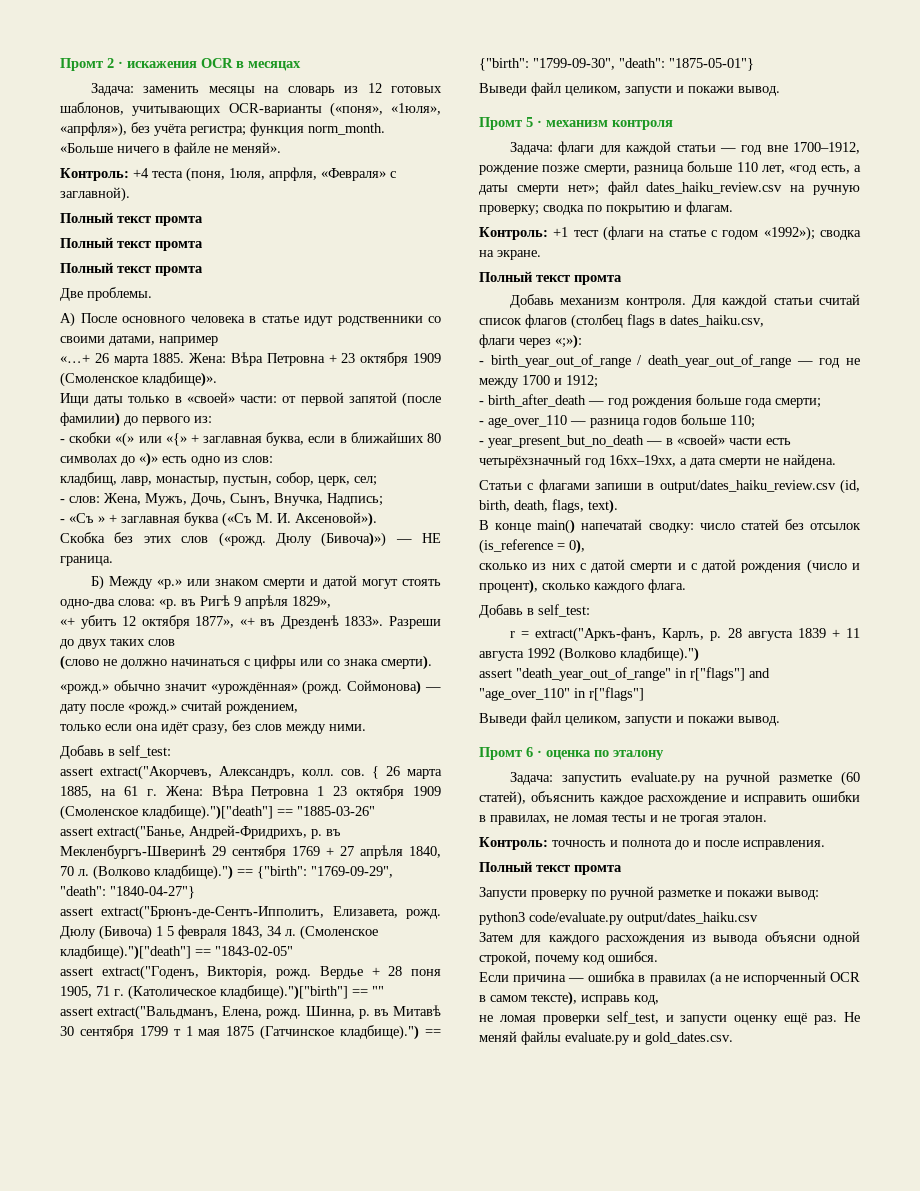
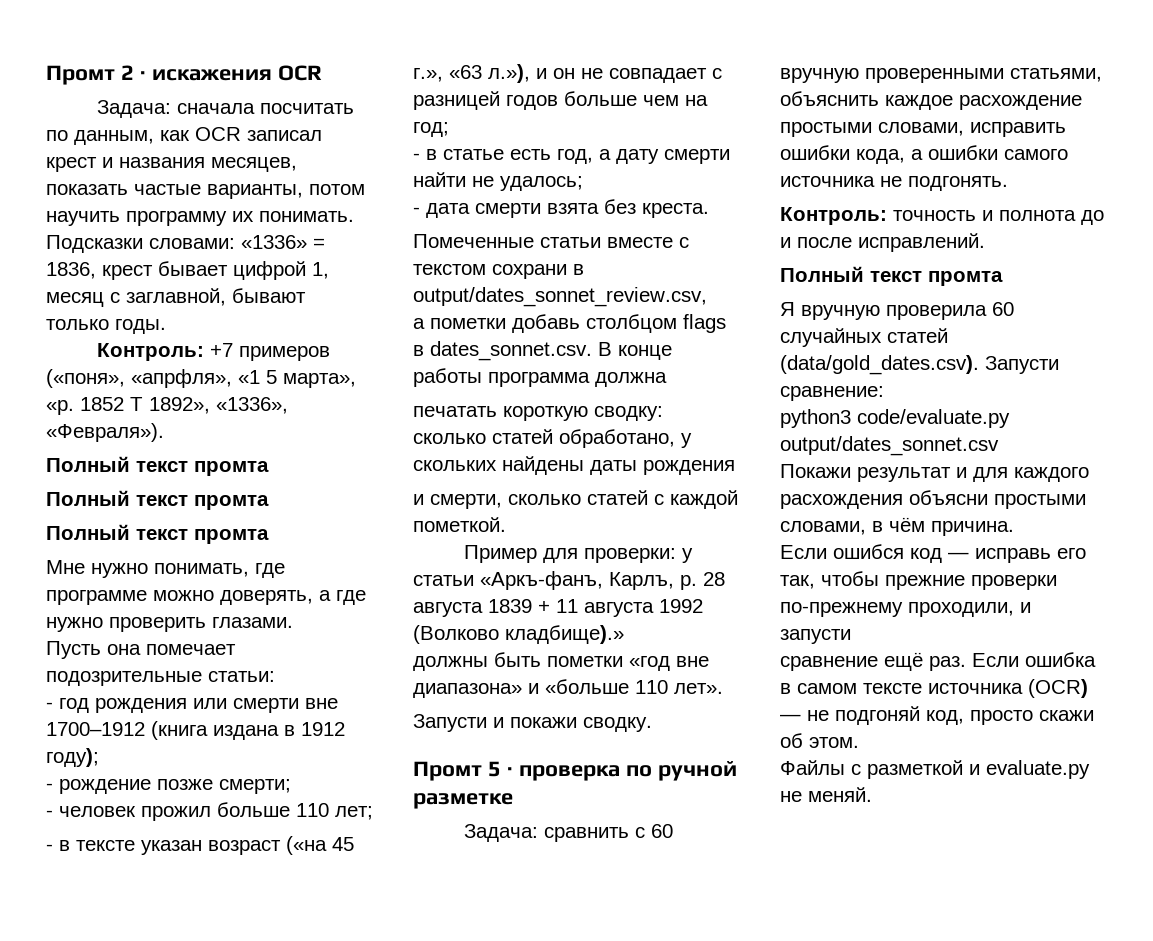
- Промт 2 · искажения OCR в месяцах
- Задача: заменить месяцы на словарь из 12 готовых шаблонов, учитывающих OCR-варианты («поня», «1юля», «апрфля»), без учёта регистра; функция norm_month. «Больше ничего в файле не меняй».
- Контроль: +4 теста (поня, 1юля, апрфля, «Февраля» с заглавной).
+ Промт 2 · искажения OCR
+ Задача: сначала посчитать по данным, как OCR записал крест и названия месяцев, показать частые варианты, потом научить программу их понимать. Подсказки словами: «1336» = 1836, крест бывает цифрой 1, месяц с заглавной, бывают только годы.
+ Контроль: +7 примеров («поня», «апрфля», «1 5 марта», «р. 1852 Т 1892», «1336», «Февраля»).
- Две проблемы.
- А) После основного человека в статье идут родственники со своими датами, например
- «…+ 26 марта 1885. Жена: Вѣра Петровна + 23 октября 1909 (Смоленское кладбище)».
- Ищи даты только в «своей» части: от первой запятой (после фамилии) до первого из:
- - скобки «(» или «{» + заглавная буква, если в ближайших 80 символах до «)» есть одно из слов:
- кладбищ, лавр, монастыр, пустын, собор, церк, сел;
- - слов: Жена, Мужъ, Дочь, Сынъ, Внучка, Надпись;
- - «Съ » + заглавная буква («Съ М. И. Аксеновой»).
- Скобка без этих слов («рожд. Дюлу (Бивоча)») — НЕ граница.
- Б) Между «р.» или знаком смерти и датой могут стоять одно-два слова: «р. въ Ригѣ 9 апрѣля 1829»,
- «+ убитъ 12 октября 1877», «+ въ Дрезденѣ 1833». Разреши до двух таких слов
- (слово не должно начинаться с цифры или со знака смерти).
- «рожд.» обычно значит «урождённая» (рожд. Соймонова) — дату после «рожд.» считай рождением,
- только если она идёт сразу, без слов между ними.
- Добавь в self_test:
- assert extract("Акорчевъ, Александръ, колл. сов. { 26 марта 1885, на 61 г. Жена: Вѣра Петровна 1 23 октября 1909 (Смоленское кладбище).")["death"] == "1885-03-26"
- assert extract("Банье, Андрей-Фридрихъ, р. въ Мекленбургъ-Шверинѣ 29 сентября 1769 + 27 апрѣля 1840, 70 л. (Волково кладбище).") == {"birth": "1769-09-29", "death": "1840-04-27"}
- assert extract("Брюнъ-де-Сентъ-Ипполитъ, Елизавета, рожд. Дюлу (Бивоча) 1 5 февраля 1843, 34 л. (Смоленское кладбище).")["death"] == "1843-02-05"
- assert extract("Годенъ, Викторія, рожд. Вердье + 28 поня 1905, 71 г. (Католическое кладбище).")["birth"] == ""
- assert extract("Вальдманъ, Елена, рожд. Шинна, р. въ Митавѣ 30 сентября 1799 т 1 мая 1875 (Гатчинское кладбище).") == {"birth": "1799-09-30", "death": "1875-05-01"}
- Выведи файл целиком, запусти и покажи вывод.
- Промт 5 · механизм контроля
- Задача: флаги для каждой статьи — год вне 1700–1912, рождение позже смерти, разница больше 110 лет, «год есть, а даты смерти нет»; файл dates_haiku_review.csv на ручную проверку; сводка по покрытию и флагам.
- Контроль: +1 тест (флаги на статье с годом «1992»); сводка на экране.
- Полный текст промта
- Добавь механизм контроля. Для каждой статьи считай список флагов (столбец flags в dates_haiku.csv,
- флаги через «;»):
- - birth_year_out_of_range / death_year_out_of_range — год не между 1700 и 1912;
- - birth_after_death — год рождения больше года смерти;
- - age_over_110 — разница годов больше 110;
- - year_present_but_no_death — в «своей» части есть четырёхзначный год 16xx–19xx, а дата смерти не найдена.
- Статьи с флагами запиши в output/dates_haiku_review.csv (id, birth, death, flags, text).
- В конце main() напечатай сводку: число статей без отсылок (is_reference = 0),
- сколько из них с датой смерти и с датой рождения (число и процент), сколько каждого флага.
- Добавь в self_test:
- r = extract("Аркъ-фанъ, Карлъ, р.
+ Мне нужно понимать, где программе можно доверять, а где нужно проверить глазами.
+ Пусть она помечает подозрительные статьи:
+ - год рождения или смерти вне 1700–1912 (книга издана в 1912 году);
+ - рождение позже смерти;
+ - человек прожил больше 110 лет;
+ - в тексте указан возраст («на 45 г.», «63 л.»), и он не совпадает с разницей годов больше чем на год;
+ - в статье есть год, а дату смерти найти не удалось;
+ - дата смерти взята без креста.
+ Помеченные статьи вместе с текстом сохрани в output/dates_sonnet_review.csv,
+ а пометки добавь столбцом flags в dates_sonnet.csv. В конце работы программа должна
+ печатать короткую сводку: сколько статей обработано, у скольких найдены даты рождения
+ и смерти, сколько статей с каждой пометкой.
+ Пример для проверки: у статьи «Аркъ-фанъ, Карлъ, р.
- 28 августа 1839 + 11 августа 1992 (Волково кладбище).")
- assert "death_year_out_of_range" in r["flags"] and "age_over_110" in r["flags"]
- Выведи файл целиком, запусти и покажи вывод.
- Промт 6 · оценка по эталону
- Задача: запустить evaluate.py на ручной разметке (60 статей), объяснить каждое расхождение и исправить ошибки в правилах, не ломая тесты и не трогая эталон.
+ 28 августа 1839 + 11 августа 1992 (Волково кладбище).»
+ должны быть пометки «год вне диапазона» и «больше 110 лет».
+ Запусти и покажи сводку.
+ Промт 5 · проверка по ручной разметке
+ Задача: сравнить с 60 вручную проверенными статьями, объяснить каждое расхождение простыми словами, исправить ошибки кода, а ошибки самого источника не подгонять.
- Контроль: точность и полнота до и после исправления.
+ Контроль: точность и полнота до и после исправлений.
  Полный текст промта
- Запусти проверку по ручной разметке и покажи вывод:
- python3 code/evaluate.py output/dates_haiku.csv
- Затем для каждого расхождения из вывода объясни одной строкой, почему код ошибся.
- Если причина — ошибка в правилах (а не испорченный OCR в самом тексте), исправь код,
- не ломая проверки self_test, и запусти оценку ещё раз. Не меняй файлы evaluate.py и gold_dates.csv.
+ Я вручную проверила 60 случайных статей (data/gold_dates.csv). Запусти сравнение:
+ python3 code/evaluate.py output/dates_sonnet.csv
+ Покажи результат и для каждого расхождения объясни простыми словами, в чём причина.
+ Если ошибся код — исправь его так, чтобы прежние проверки по-прежнему проходили, и запусти
+ сравнение ещё раз. Если ошибка в самом тексте источника (OCR) — не подгоняй код, просто скажи об этом.
+ Файлы с разметкой и evaluate.py не меняй.

